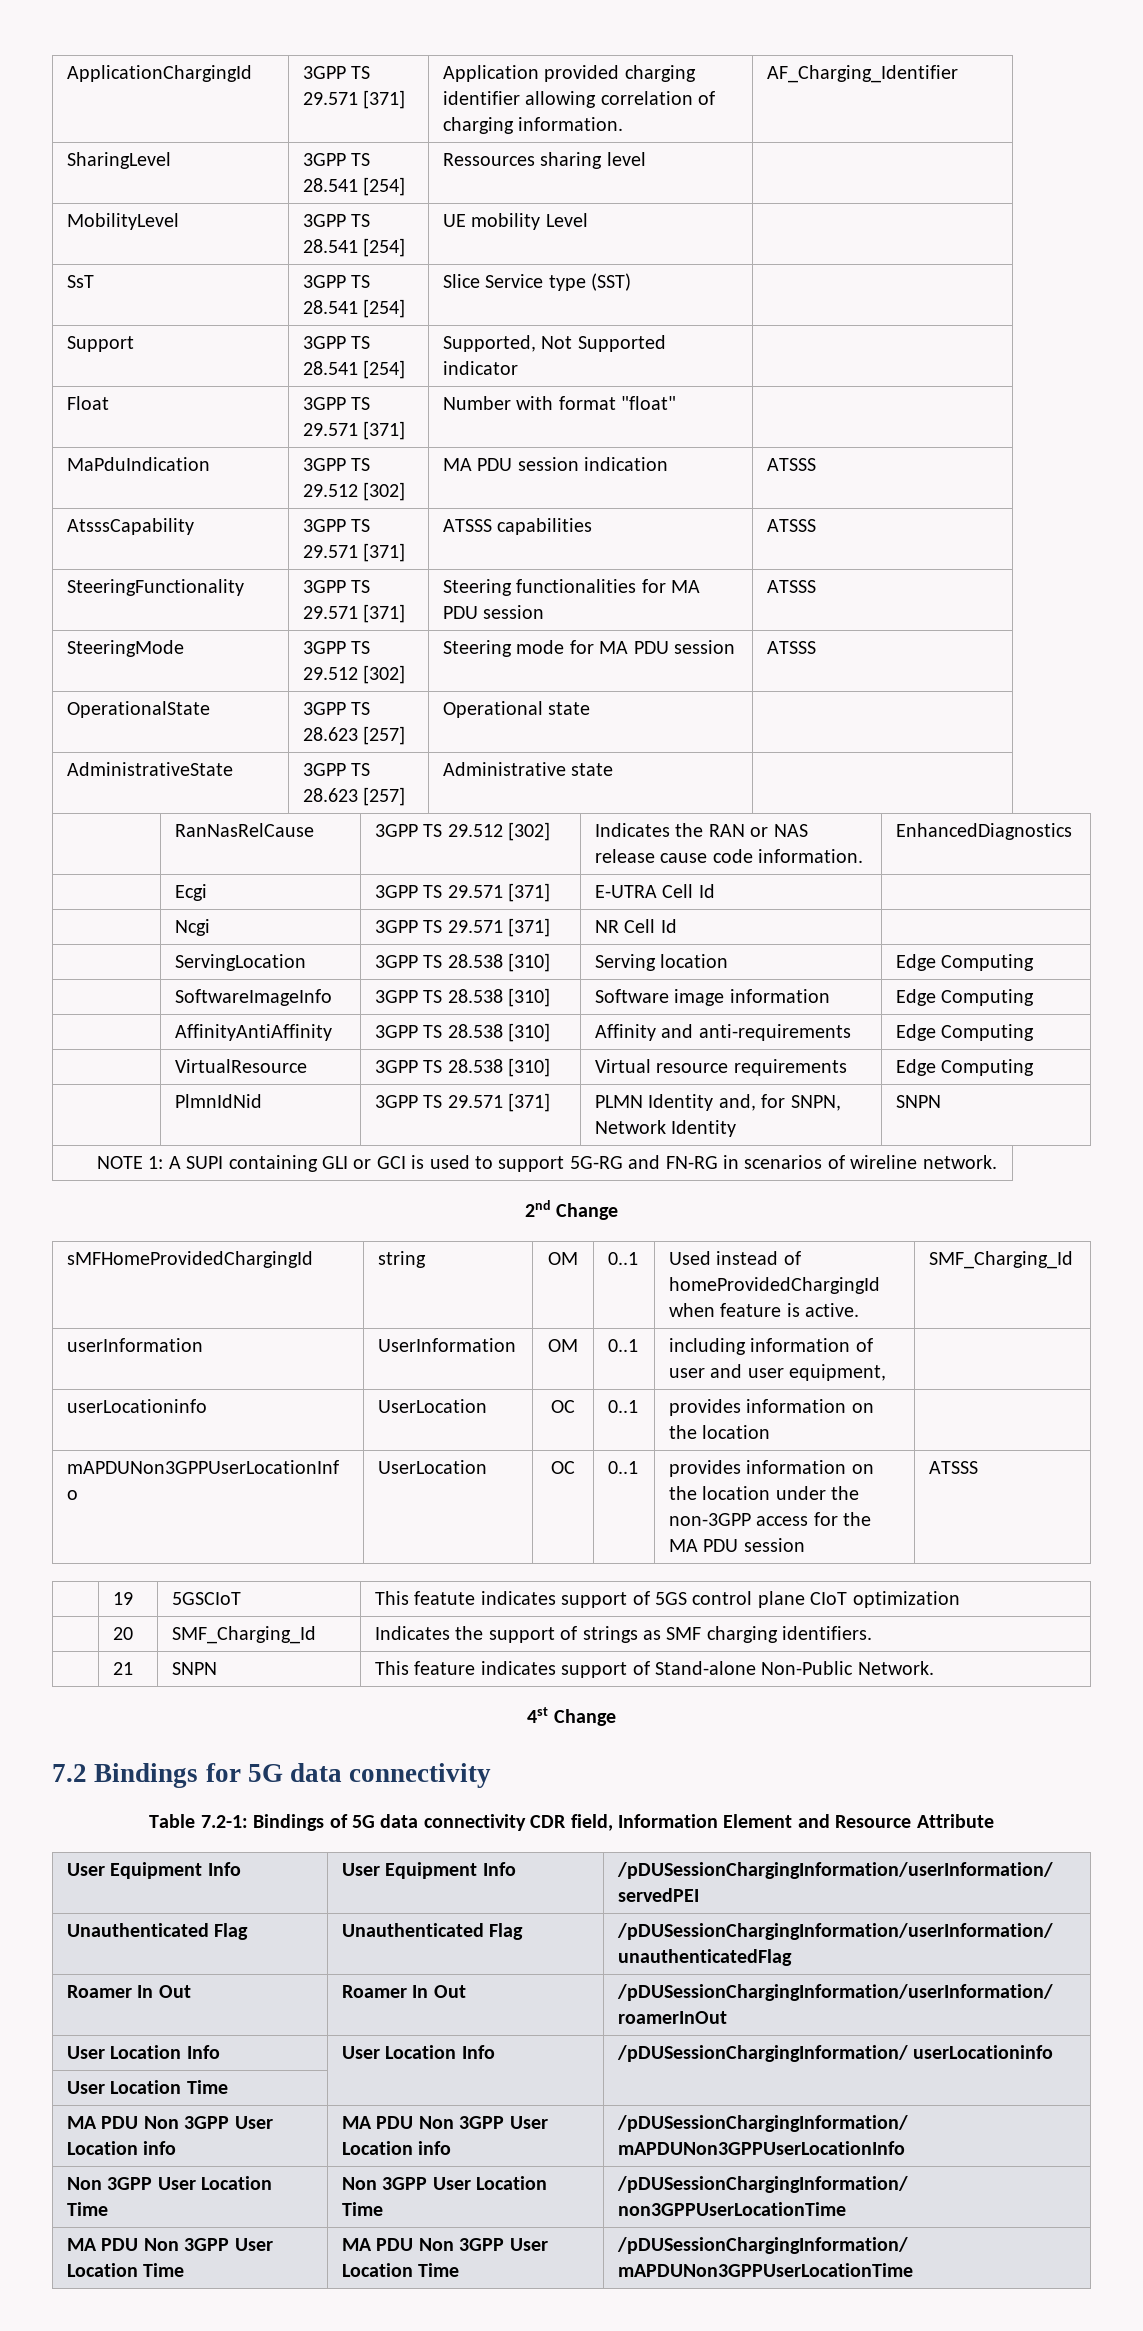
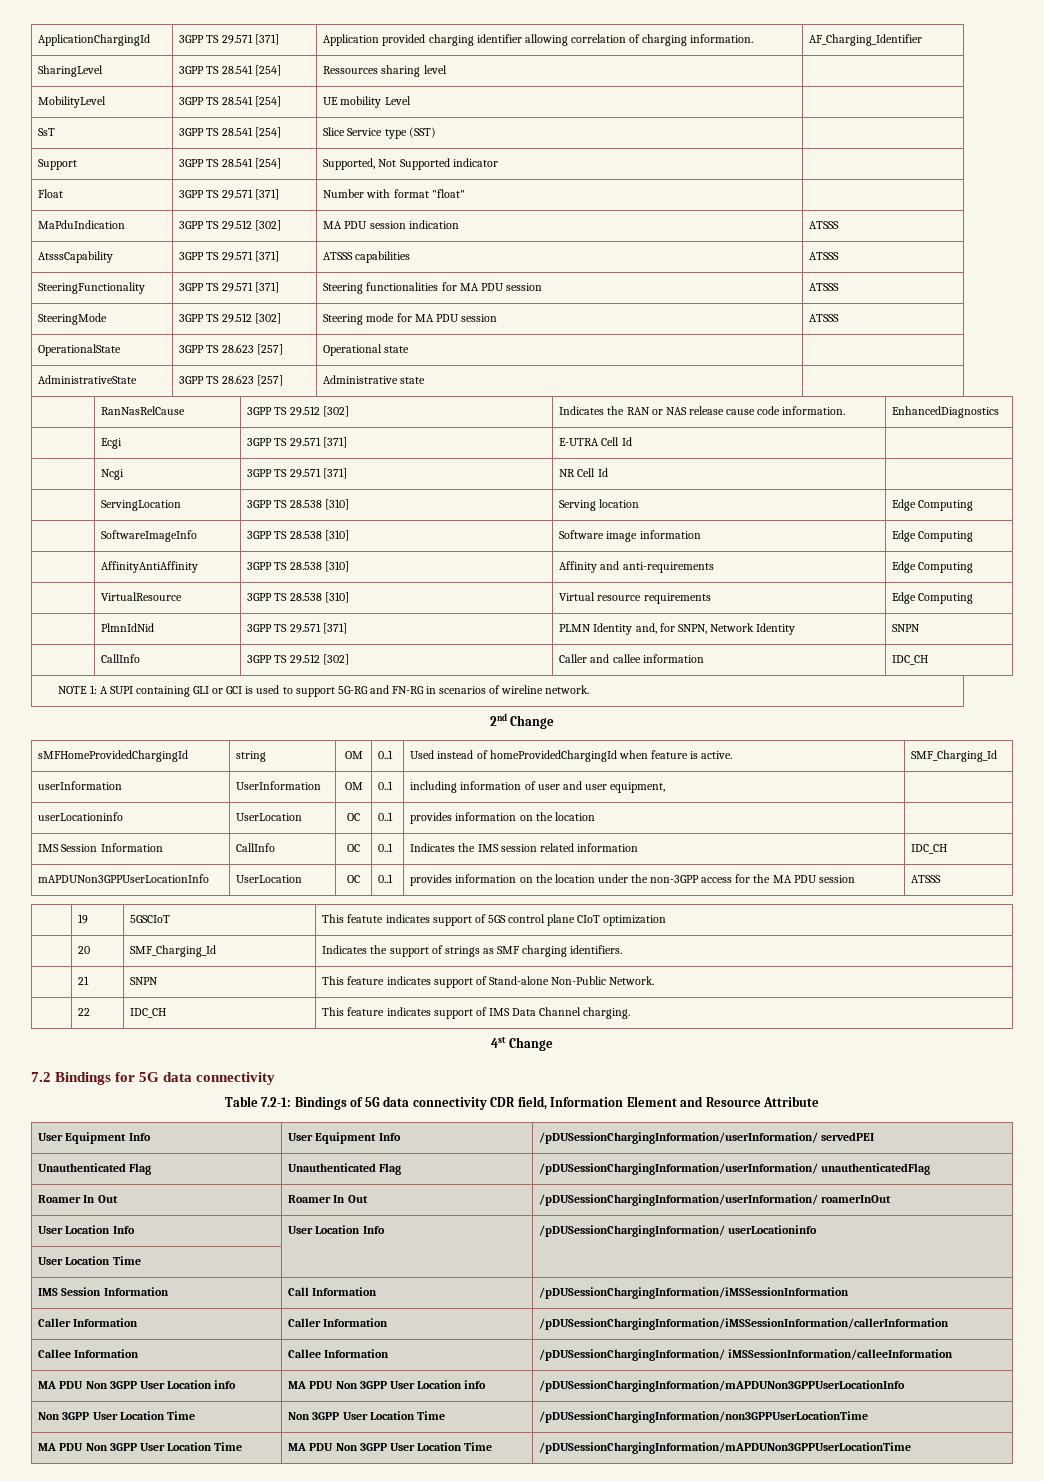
+ | CallInfo | 3GPP TS 29.512 [302] | Caller and callee information | IDC_CH
+ IMS Session Information | CallInfo | OC | 0..1 | Indicates the IMS session related information | IDC_CH
+ | 22 | IDC_CH | This feature indicates support of IMS Data Channel charging.
+ IMS Session Information | Call Information | /pDUSessionChargingInformation/iMSSessionInformation
+ Caller Information | Caller Information | /pDUSessionChargingInformation/iMSSessionInformation/callerInformation
+ Callee Information | Callee Information | /pDUSessionChargingInformation/ iMSSessionInformation/calleeInformation

